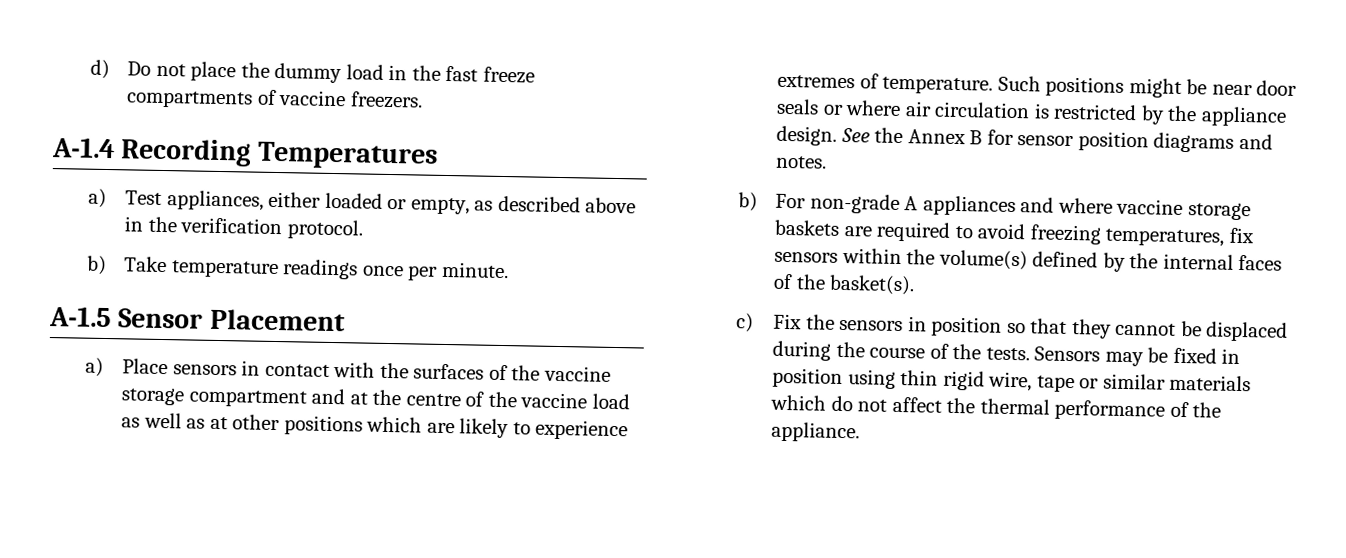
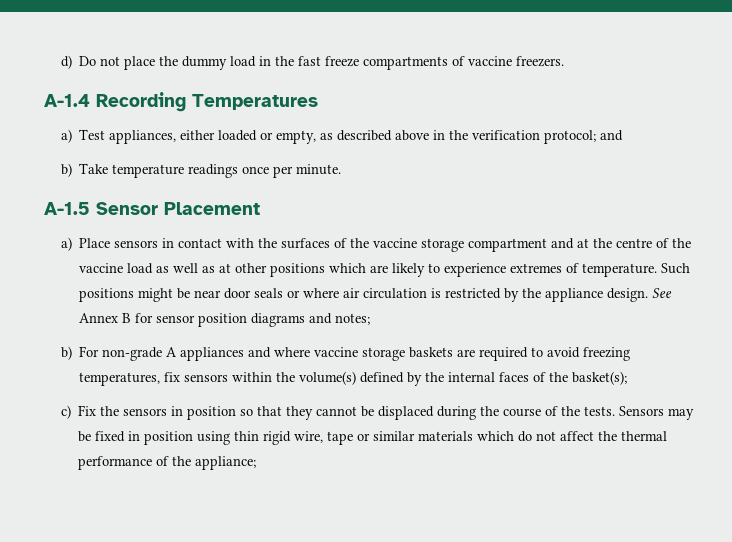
- a) Test appliances, either loaded or empty, as described above in the verification protocol.
+ a) Test appliances, either loaded or empty, as described above in the verification protocol; and
- See the Annex B for sensor position diagrams and notes.
+ See Annex B for sensor position diagrams and notes;
- b) For non-grade A appliances and where vaccine storage baskets are required to avoid freezing temperatures, fix sensors within the volume(s) defined by the internal faces of the basket(s).
+ b) For non-grade A appliances and where vaccine storage baskets are required to avoid freezing temperatures, fix sensors within the volume(s) defined by the internal faces of the basket(s);
- Sensors may be fixed in position using thin rigid wire, tape or similar materials which do not affect the thermal performance of the appliance.
+ Sensors may be fixed in position using thin rigid wire, tape or similar materials which do not affect the thermal performance of the appliance;

